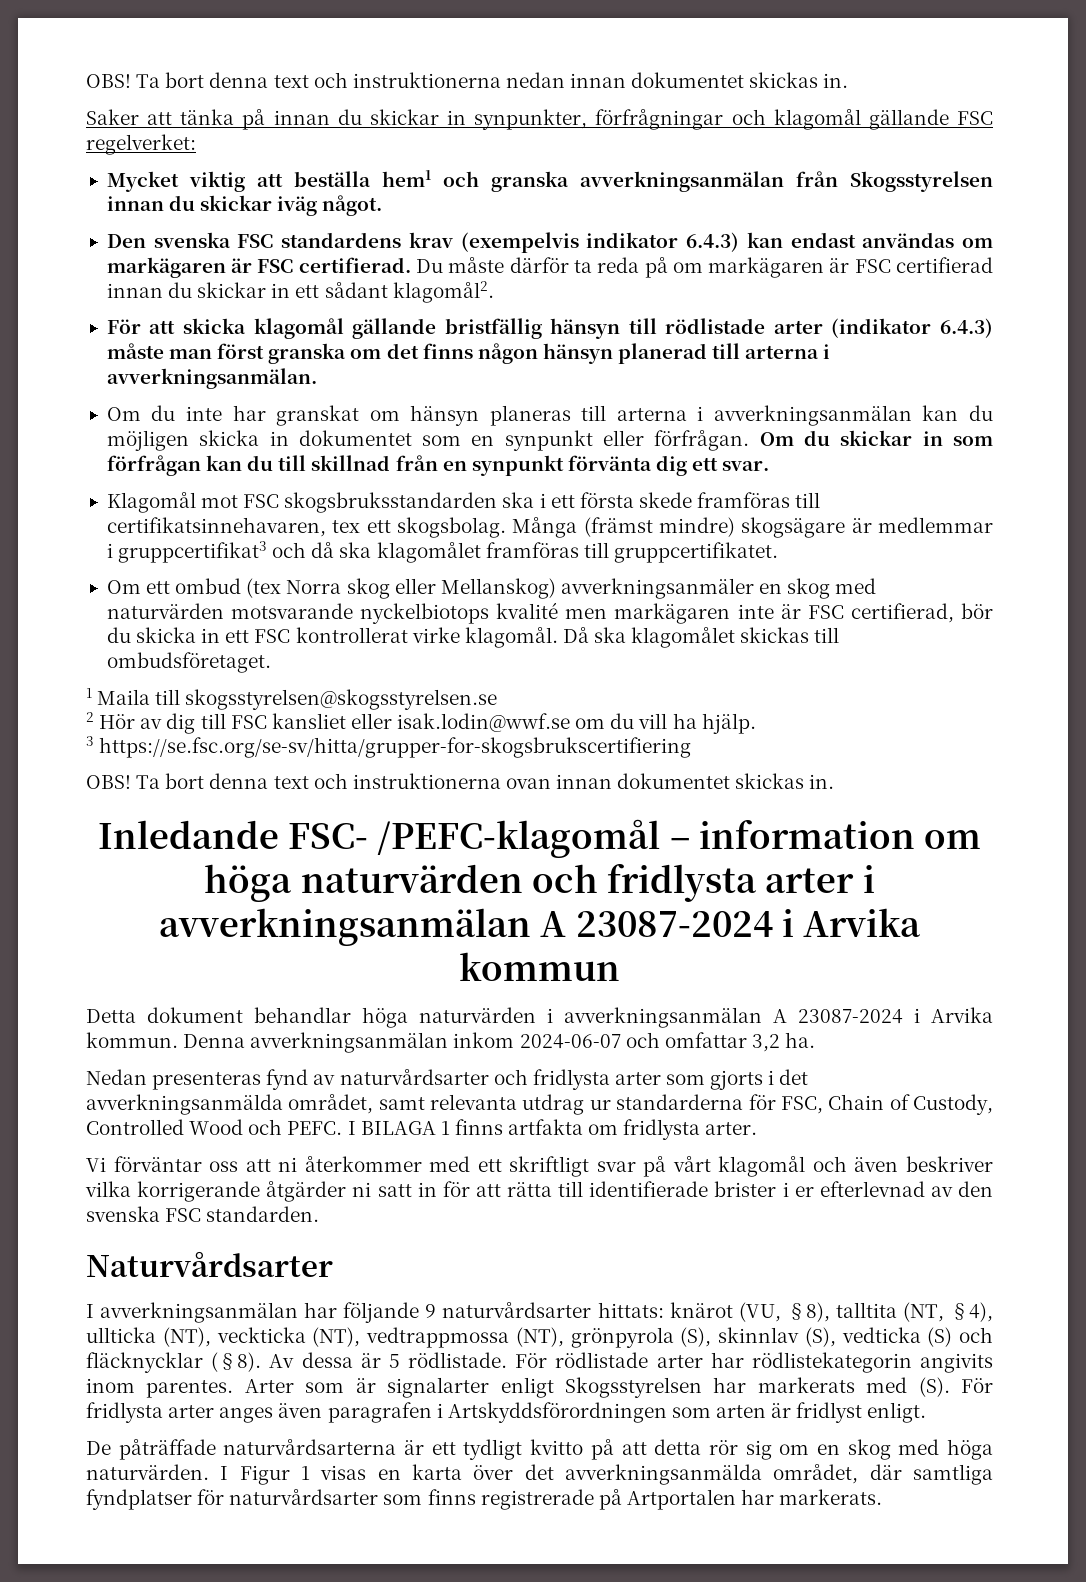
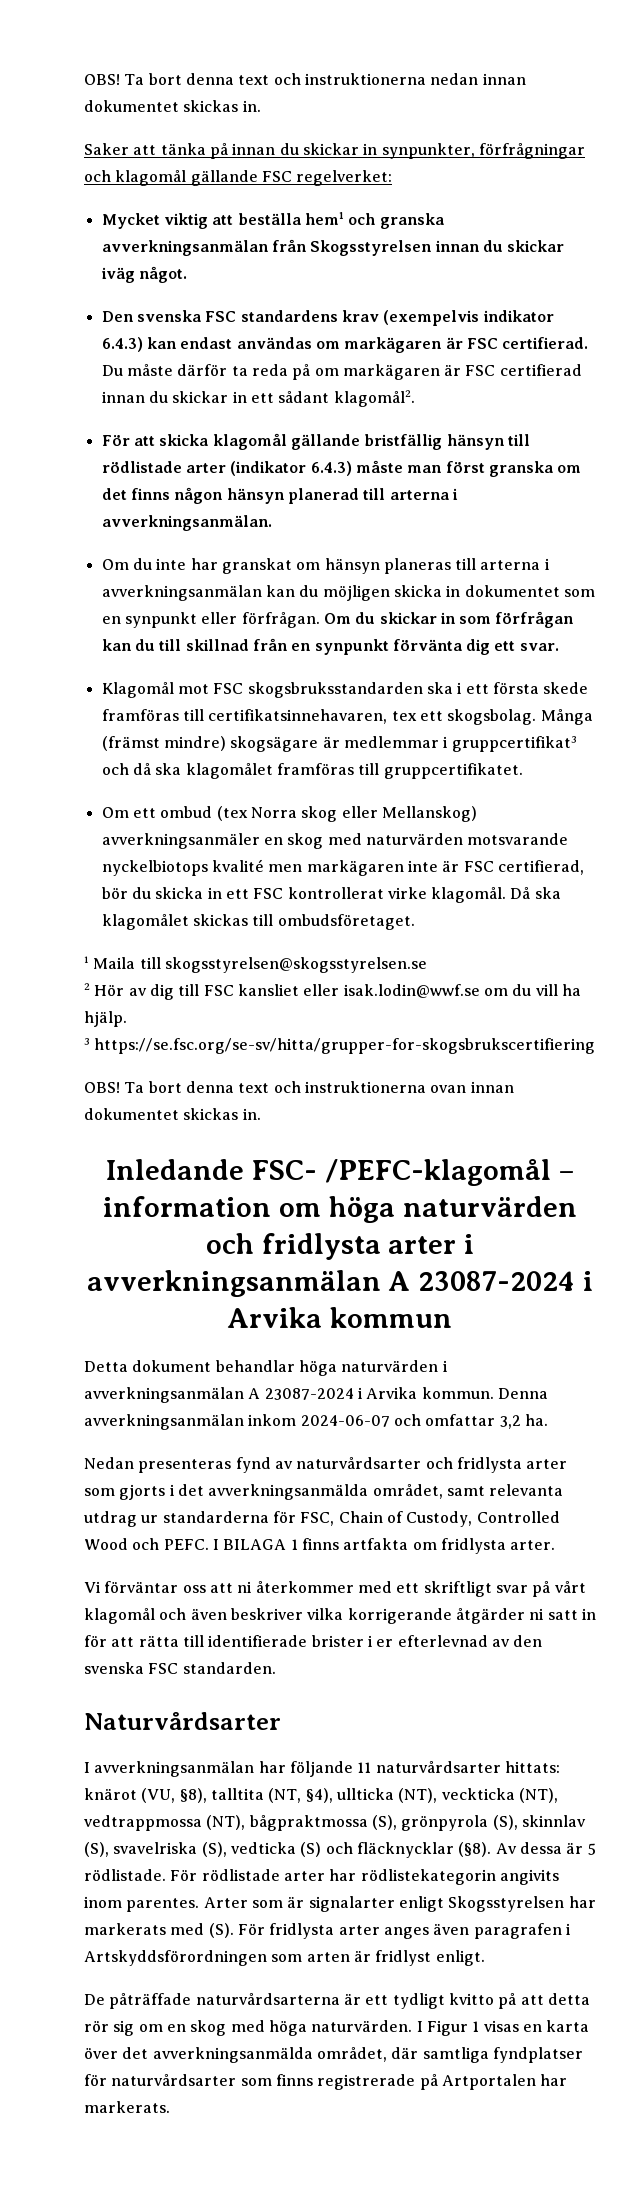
- I avverkningsanmälan har följande 9 naturvårdsarter hittats: knärot (VU, §8), talltita (NT, §4), ullticka (NT), veckticka (NT), vedtrappmossa (NT), grönpyrola (S), skinnlav (S), vedticka (S) och fläcknycklar (§8).
+ I avverkningsanmälan har följande 11 naturvårdsarter hittats: knärot (VU, §8), talltita (NT, §4), ullticka (NT), veckticka (NT), vedtrappmossa (NT), bågpraktmossa (S), grönpyrola (S), skinnlav (S), svavelriska (S), vedticka (S) och fläcknycklar (§8).

